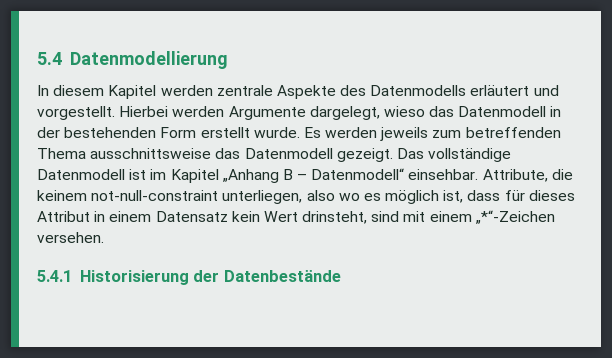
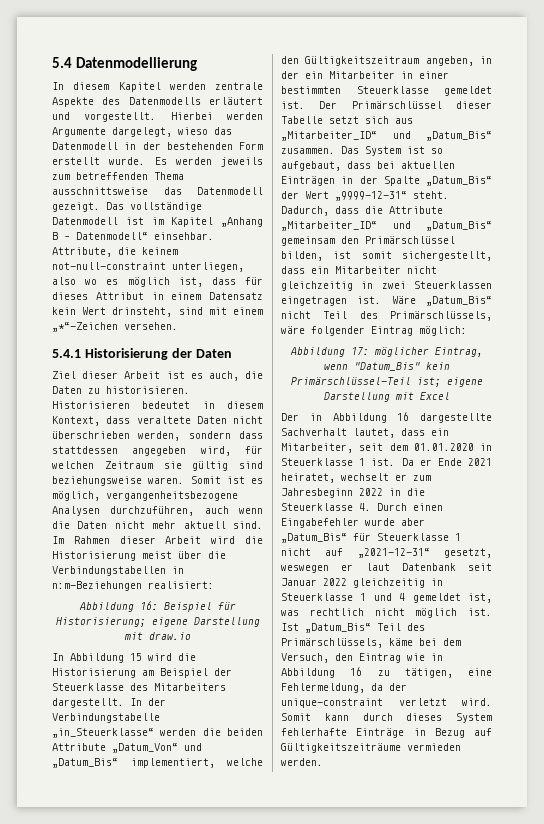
- 5.4.1 Historisierung der Datenbestände
+ 5.4.1 Historisierung der Daten
+ Ziel dieser Arbeit ist es auch, die Daten zu historisieren. Historisieren bedeutet in diesem Kontext, dass veraltete Daten nicht überschrieben werden, sondern dass stattdessen angegeben wird, für welchen Zeitraum sie gültig sind beziehungsweise waren. Somit ist es möglich, vergangenheitsbezogene Analysen durchzuführen, auch wenn die Daten nicht mehr aktuell sind. Im Rahmen dieser Arbeit wird die Historisierung meist über die Verbindungstabellen in n:m-Beziehungen realisiert:
+ Abbildung 16: Beispiel für Historisierung; eigene Darstellung mit draw.io
+ In Abbildung 15 wird die Historisierung am Beispiel der Steuerklasse des Mitarbeiters dargestellt. In der Verbindungstabelle „in_Steuerklasse“ werden die beiden Attribute „Datum_Von“ und „Datum_Bis“ implementiert, welche den Gültigkeitszeitraum angeben, in der ein Mitarbeiter in einer bestimmten Steuerklasse gemeldet ist. Der Primärschlüssel dieser Tabelle setzt sich aus „Mitarbeiter_ID“ und „Datum_Bis“ zusammen. Das System ist so aufgebaut, dass bei aktuellen Einträgen in der Spalte „Datum_Bis“ der Wert „9999-12-31“ steht. Dadurch, dass die Attribute „Mitarbeiter_ID“ und „Datum_Bis“ gemeinsam den Primärschlüssel bilden, ist somit sichergestellt, dass ein Mitarbeiter nicht gleichzeitig in zwei Steuerklassen eingetragen ist. Wäre „Datum_Bis“ nicht Teil des Primärschlüssels, wäre folgender Eintrag möglich:
+ Abbildung 17: möglicher Eintrag, wenn "Datum_Bis" kein Primärschlüssel-Teil ist; eigene Darstellung mit Excel
+ Der in Abbildung 16 dargestellte Sachverhalt lautet, dass ein Mitarbeiter, seit dem 01.01.2020 in Steuerklasse 1 ist. Da er Ende 2021 heiratet, wechselt er zum Jahresbeginn 2022 in die Steuerklasse 4. Durch einen Eingabefehler wurde aber „Datum_Bis“ für Steuerklasse 1 nicht auf „2021-12-31“ gesetzt, weswegen er laut Datenbank seit Januar 2022 gleichzeitig in Steuerklasse 1 und 4 gemeldet ist, was rechtlich nicht möglich ist. Ist „Datum_Bis“ Teil des Primärschlüssels, käme bei dem Versuch, den Eintrag wie in Abbildung 16 zu tätigen, eine Fehlermeldung, da der unique-constraint verletzt wird. Somit kann durch dieses System fehlerhafte Einträge in Bezug auf Gültigkeitszeiträume vermieden werden.

